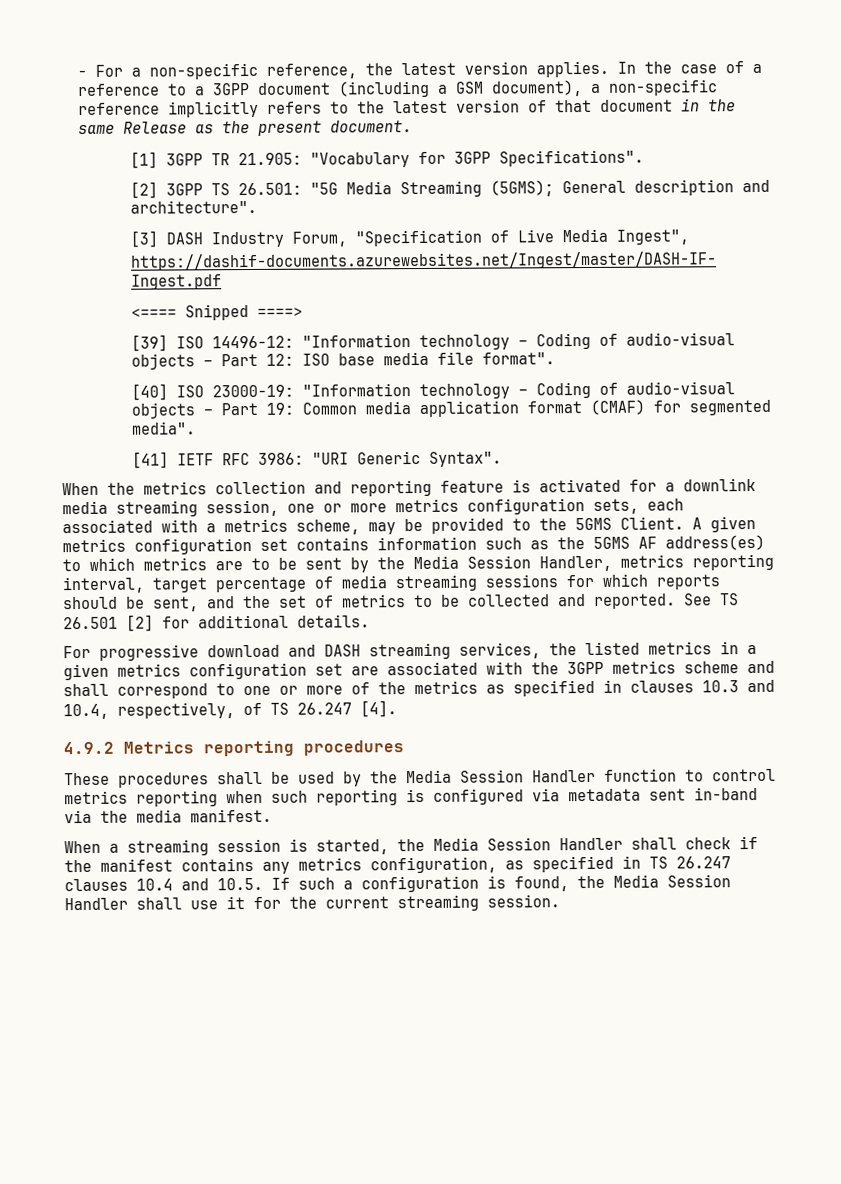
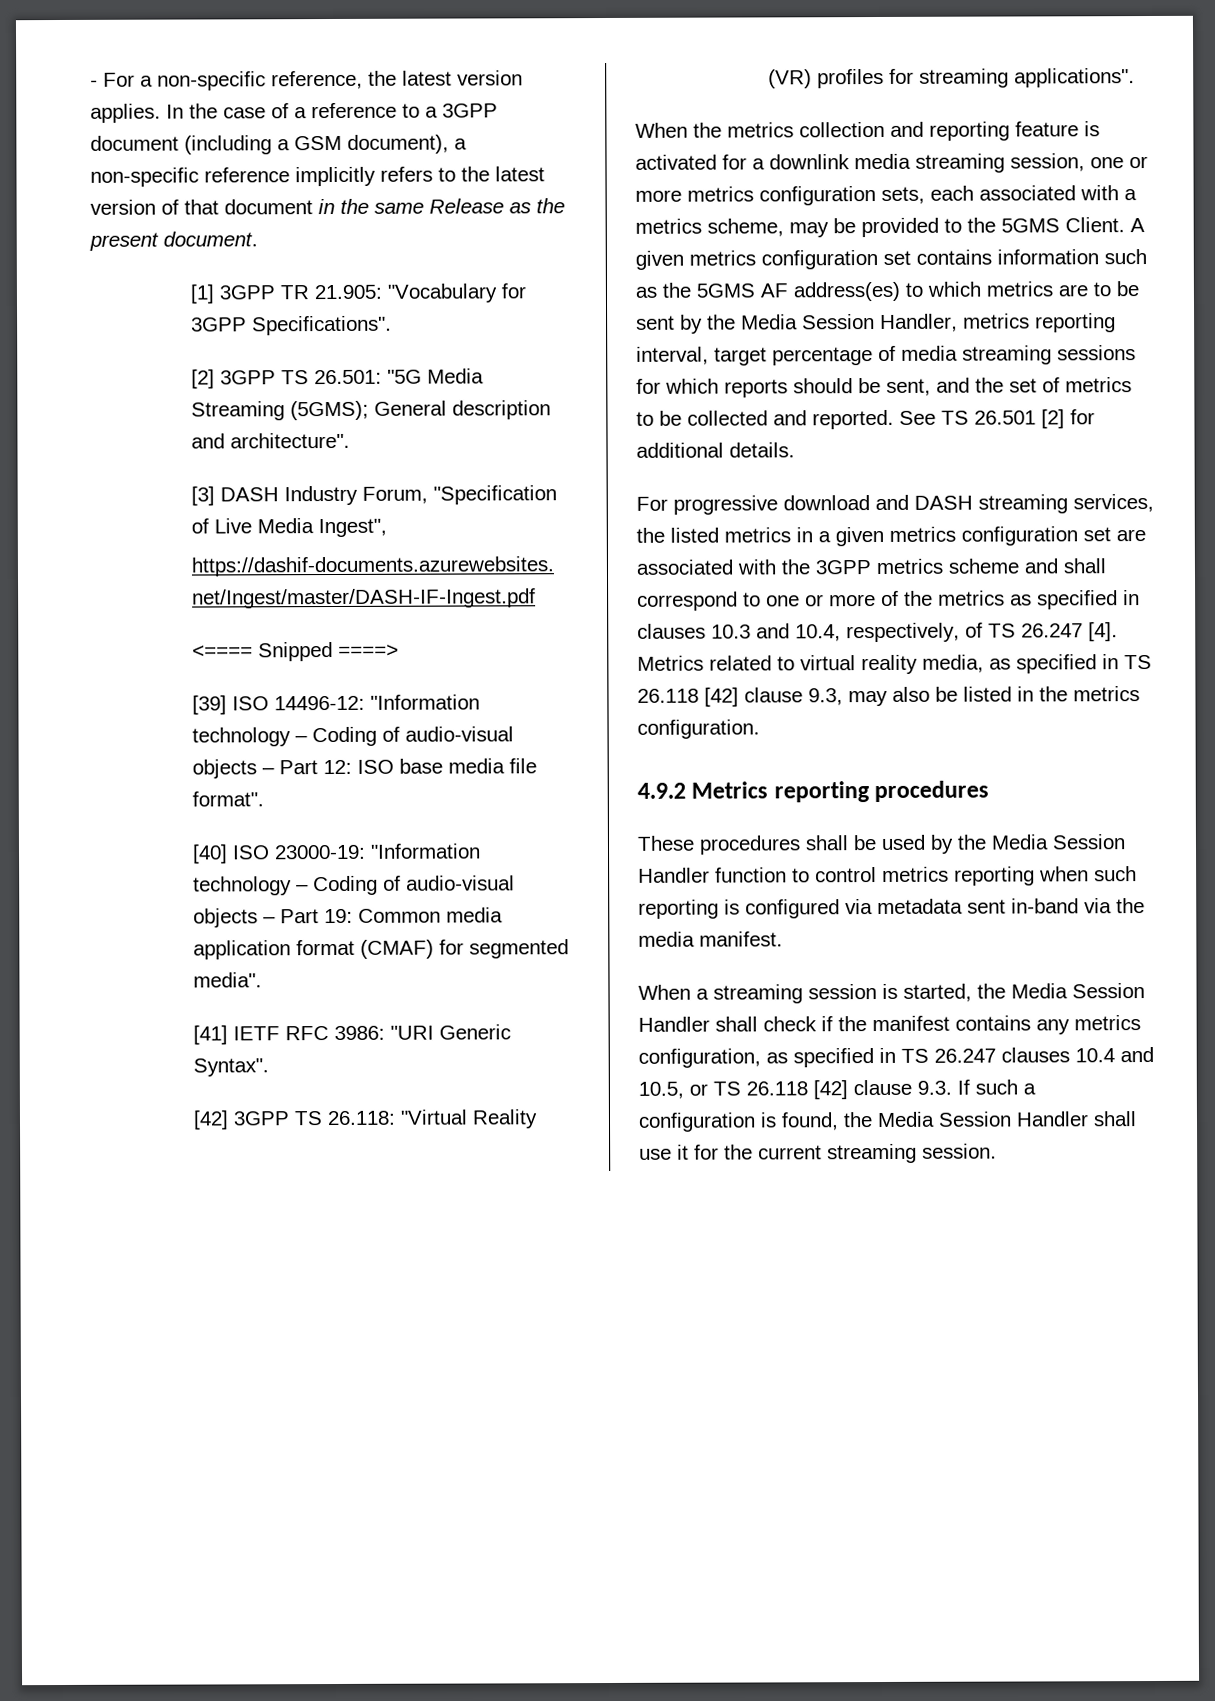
+ [42] 3GPP TS 26.118: "Virtual Reality (VR) profiles for streaming applications".
+ Metrics related to virtual reality media, as specified in TS 26.118 [42] clause 9.3, may also be listed in the metrics configuration.
- When a streaming session is started, the Media Session Handler shall check if the manifest contains any metrics configuration, as specified in TS 26.247 clauses 10.4 and 10.5. If such a configuration is found, the Media Session Handler shall use it for the current streaming session.
+ When a streaming session is started, the Media Session Handler shall check if the manifest contains any metrics configuration, as specified in TS 26.247 clauses 10.4 and 10.5, or TS 26.118 [42] clause 9.3. If such a configuration is found, the Media Session Handler shall use it for the current streaming session.

